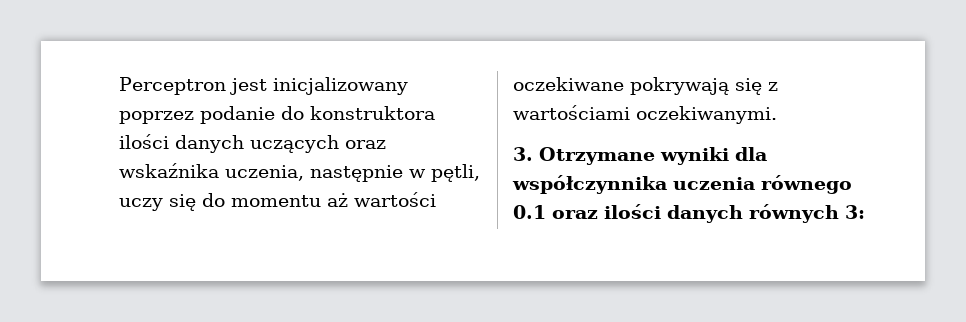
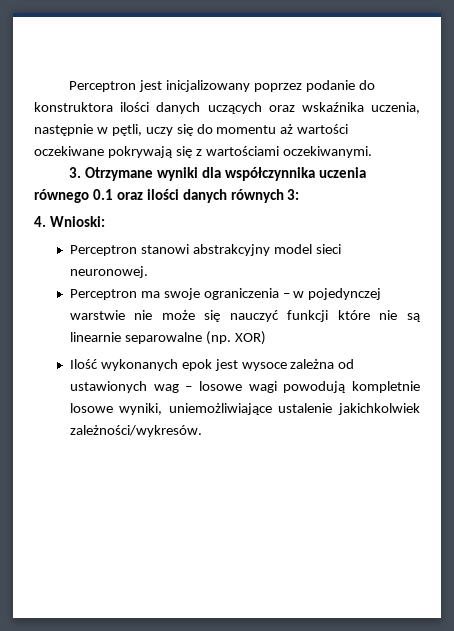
+ 4. Wnioski:
+ Perceptron stanowi abstrakcyjny model sieci neuronowej.
+ Perceptron ma swoje ograniczenia – w pojedynczej warstwie nie może się nauczyć funkcji które nie są linearnie separowalne (np. XOR)
+ Ilość wykonanych epok jest wysoce zależna od ustawionych wag – losowe wagi powodują kompletnie losowe wyniki, uniemożliwiające ustalenie jakichkolwiek zależności/wykresów.

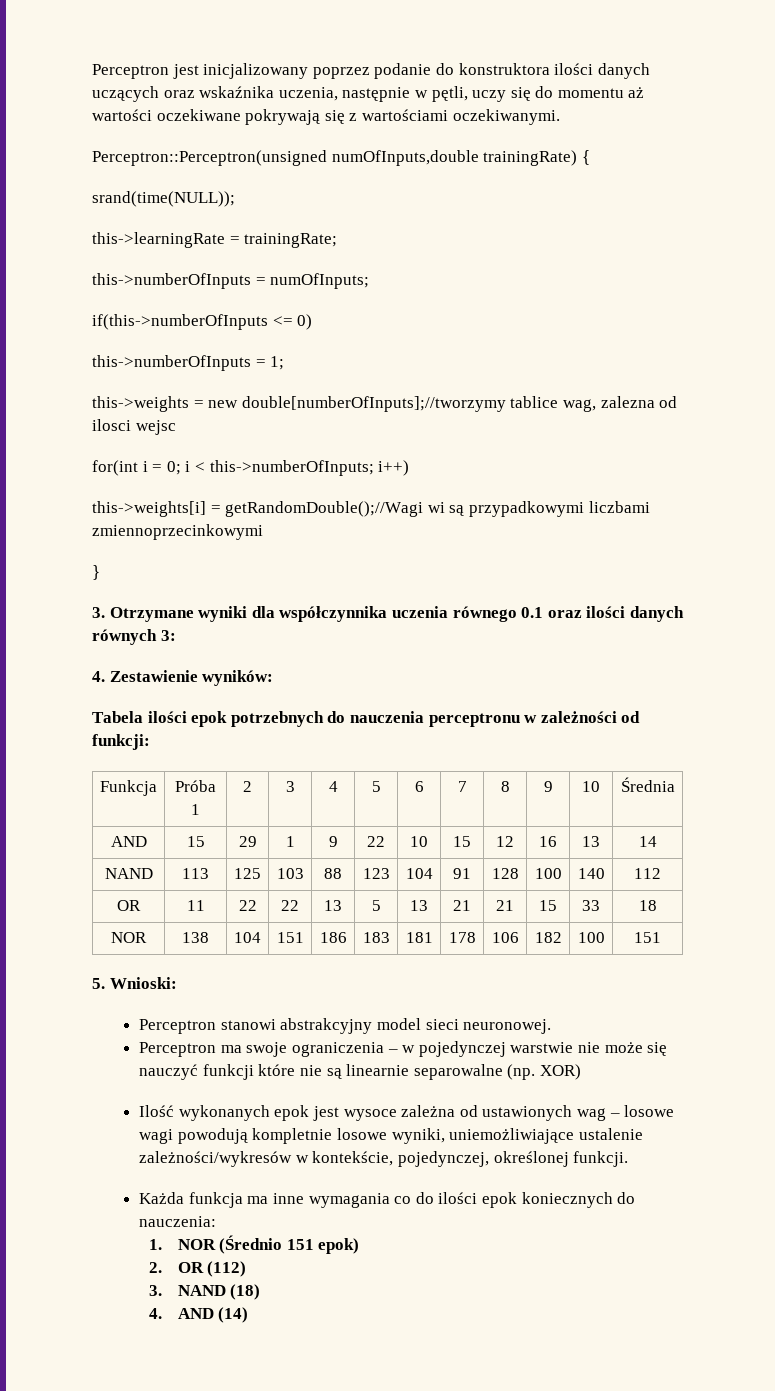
+ Perceptron::Perceptron(unsigned numOfInputs,double trainingRate) {
+ srand(time(NULL));
+ this->learningRate = trainingRate;
+ this->numberOfInputs = numOfInputs;
+ if(this->numberOfInputs <= 0)
+ this->numberOfInputs = 1;
+ this->weights = new double[numberOfInputs];//tworzymy tablice wag, zalezna od ilosci wejsc
+ for(int i = 0; i < this->numberOfInputs; i++)
+ this->weights[i] = getRandomDouble();//Wagi wi są przypadkowymi liczbami zmiennoprzecinkowymi
+ }
- 4. Wnioski:
+ 4. Zestawienie wyników:
+ Tabela ilości epok potrzebnych do nauczenia perceptronu w zależności od funkcji:
+ Funkcja | Próba 1 | 2 | 3 | 4 | 5 | 6 | 7 | 8 | 9 | 10 | Średnia
+ AND | 15 | 29 | 1 | 9 | 22 | 10 | 15 | 12 | 16 | 13 | 14
+ NAND | 113 | 125 | 103 | 88 | 123 | 104 | 91 | 128 | 100 | 140 | 112
+ OR | 11 | 22 | 22 | 13 | 5 | 13 | 21 | 21 | 15 | 33 | 18
+ NOR | 138 | 104 | 151 | 186 | 183 | 181 | 178 | 106 | 182 | 100 | 151
+ 5. Wnioski:
- Ilość wykonanych epok jest wysoce zależna od ustawionych wag – losowe wagi powodują kompletnie losowe wyniki, uniemożliwiające ustalenie jakichkolwiek zależności/wykresów.
+ Ilość wykonanych epok jest wysoce zależna od ustawionych wag – losowe wagi powodują kompletnie losowe wyniki, uniemożliwiające ustalenie zależności/wykresów w kontekście, pojedynczej, określonej funkcji.
+ Każda funkcja ma inne wymagania co do ilości epok koniecznych do nauczenia:
+ 1. NOR (Średnio 151 epok)
+ 2. OR (112)
+ 3. NAND (18)
+ 4. AND (14)

